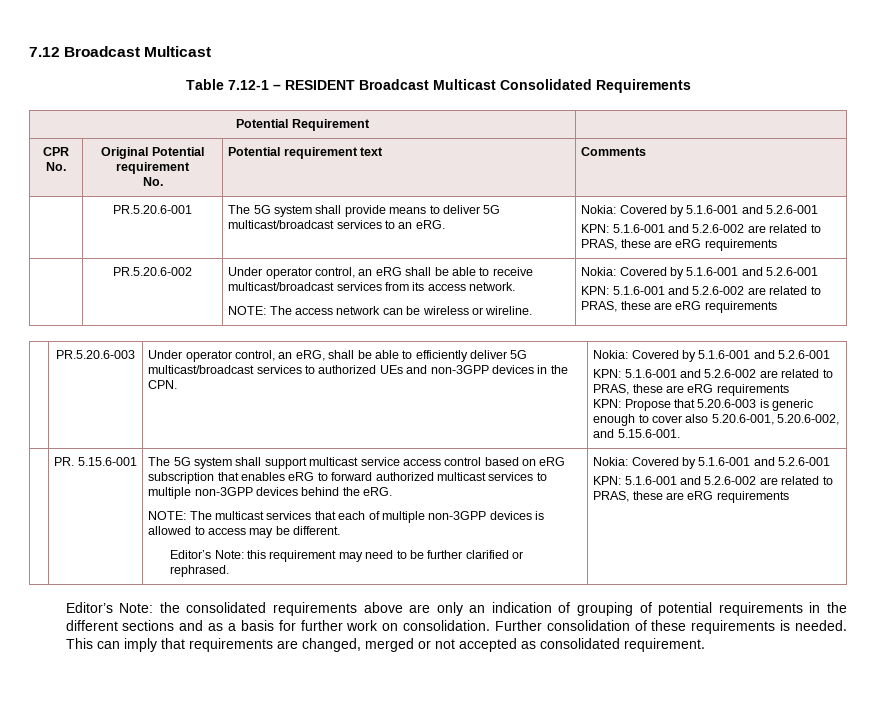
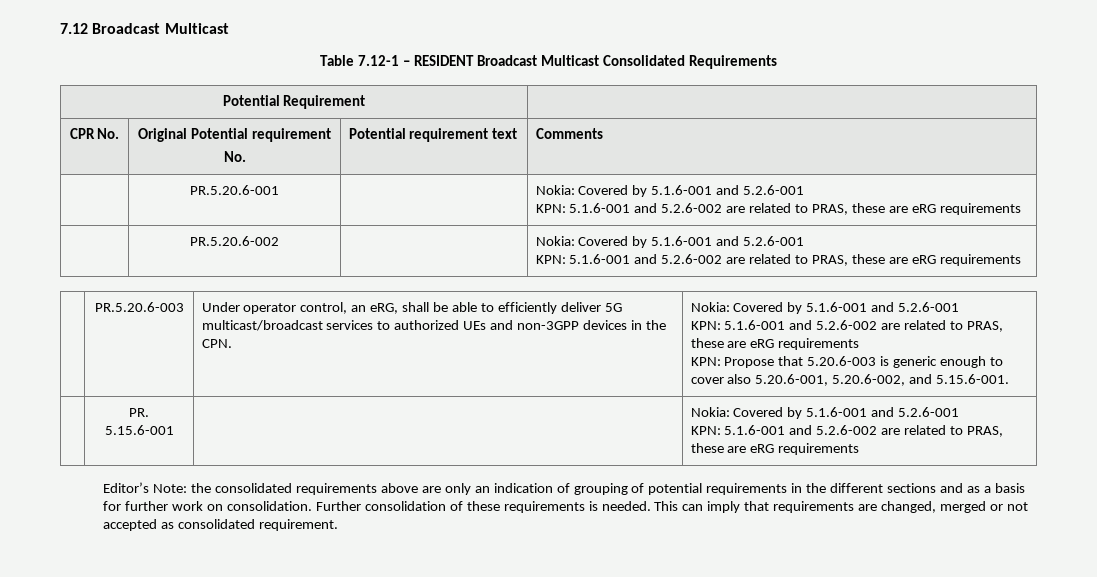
- | PR.5.20.6-001 | The 5G system shall provide means to deliver 5G multicast/broadcast services to an eRG. | Nokia: Covered by 5.1.6-001 and 5.2.6-001
+ | PR.5.20.6-001 | | Nokia: Covered by 5.1.6-001 and 5.2.6-001
- Under operator control, an eRG shall be able to receive multicast/broadcast services from its access network.
- NOTE: The access network can be wireless or wireline.
- The 5G system shall support multicast service access control based on eRG subscription that enables eRG to forward authorized multicast services to multiple non-3GPP devices behind the eRG.
- NOTE: The multicast services that each of multiple non-3GPP devices is allowed to access may be different.
- Editor’s Note: this requirement may need to be further clarified or rephrased.

